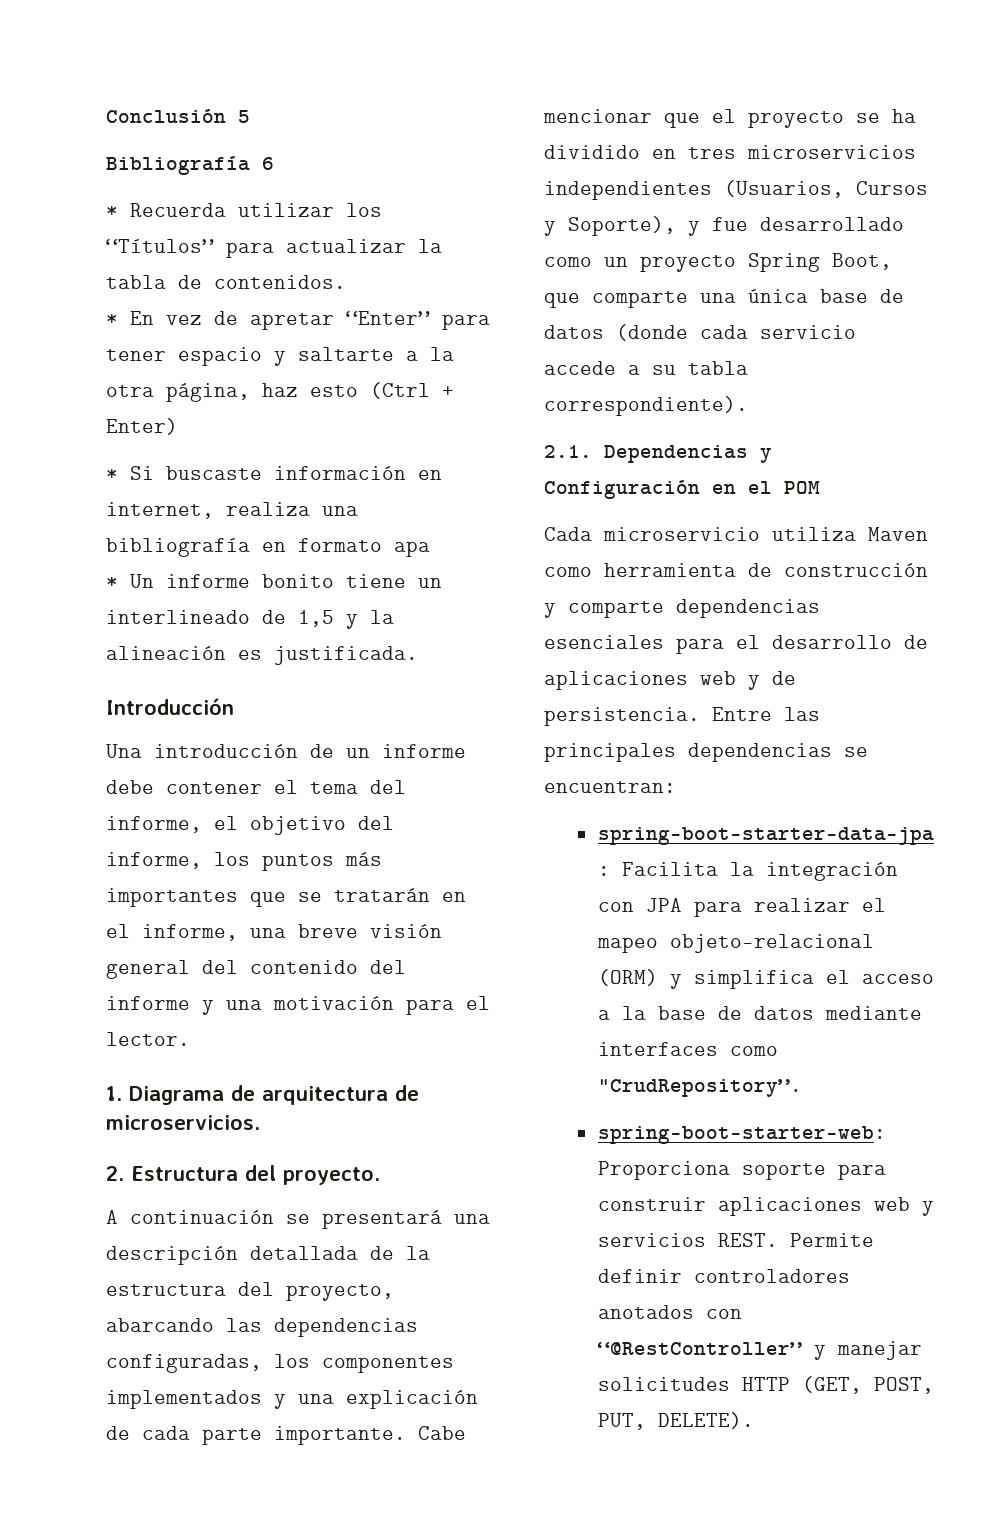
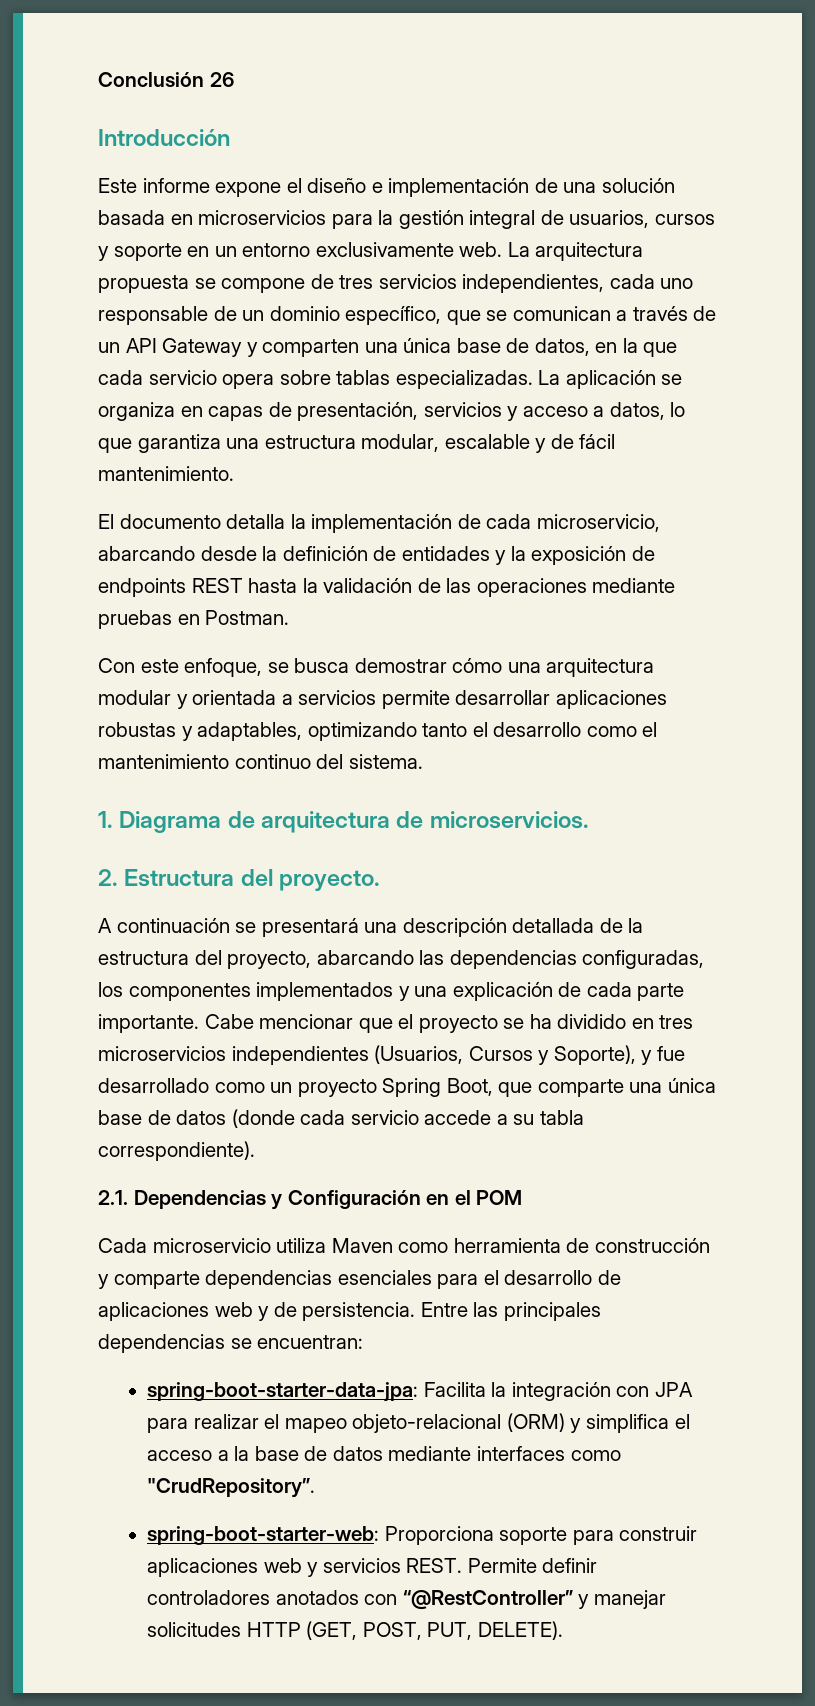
- Conclusión 5
- Bibliografía 6
- * Recuerda utilizar los “Títulos” para actualizar la tabla de contenidos.
- * En vez de apretar “Enter” para tener espacio y saltarte a la otra página, haz esto (Ctrl + Enter)
- * Si buscaste información en internet, realiza una bibliografía en formato apa
- * Un informe bonito tiene un interlineado de 1,5 y la alineación es justificada.
+ Conclusión 26
  Introducción
- Una introducción de un informe debe contener el tema del informe, el objetivo del informe, los puntos más importantes que se tratarán en el informe, una breve visión general del contenido del informe y una motivación para el lector.
+ Este informe expone el diseño e implementación de una solución basada en microservicios para la gestión integral de usuarios, cursos y soporte en un entorno exclusivamente web. La arquitectura propuesta se compone de tres servicios independientes, cada uno responsable de un dominio específico, que se comunican a través de un API Gateway y comparten una única base de datos, en la que cada servicio opera sobre tablas especializadas. La aplicación se organiza en capas de presentación, servicios y acceso a datos, lo que garantiza una estructura modular, escalable y de fácil mantenimiento.
+ El documento detalla la implementación de cada microservicio, abarcando desde la definición de entidades y la exposición de endpoints REST hasta la validación de las operaciones mediante pruebas en Postman.
+ Con este enfoque, se busca demostrar cómo una arquitectura modular y orientada a servicios permite desarrollar aplicaciones robustas y adaptables, optimizando tanto el desarrollo como el mantenimiento continuo del sistema.

